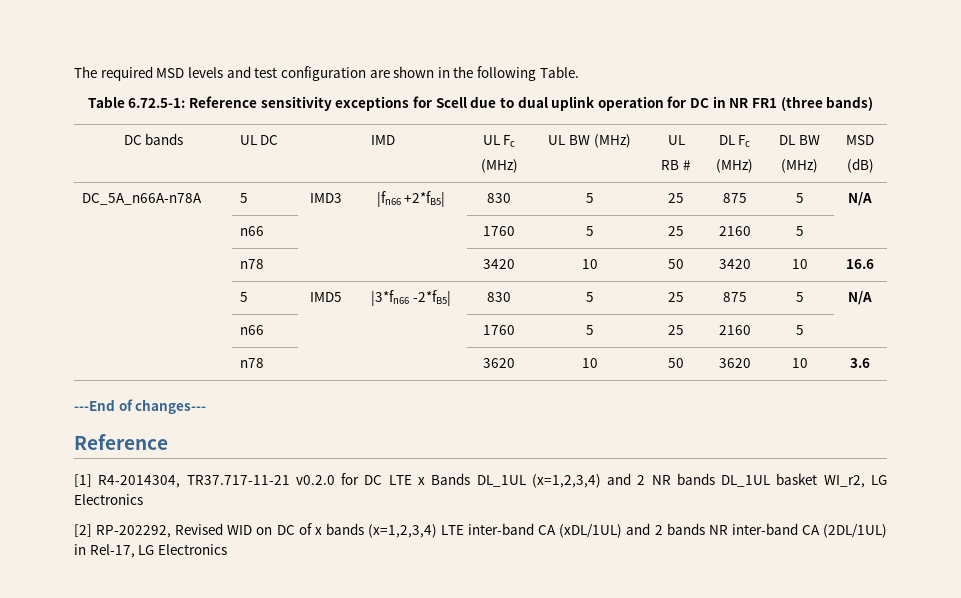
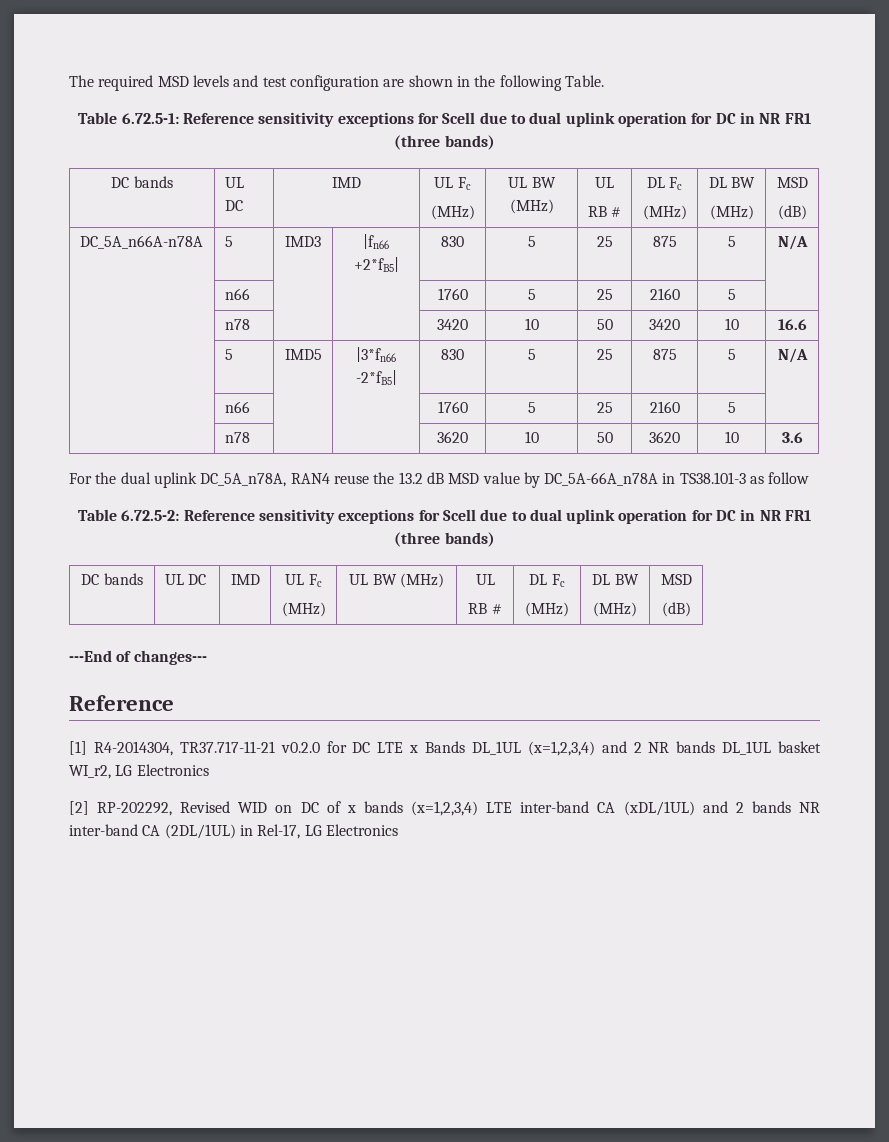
+ For the dual uplink DC_5A_n78A, RAN4 reuse the 13.2 dB MSD value by DC_5A-66A_n78A in TS38.101-3 as follow
+ Table 6.72.5-2: Reference sensitivity exceptions for Scell due to dual uplink operation for DC in NR FR1 (three bands)
+ DC bands | UL DC | IMD | UL Fc
+ (MHz) | UL BW (MHz) | UL
+ RB # | DL Fc
+ (MHz) | DL BW
+ (MHz) | MSD
+ (dB)

